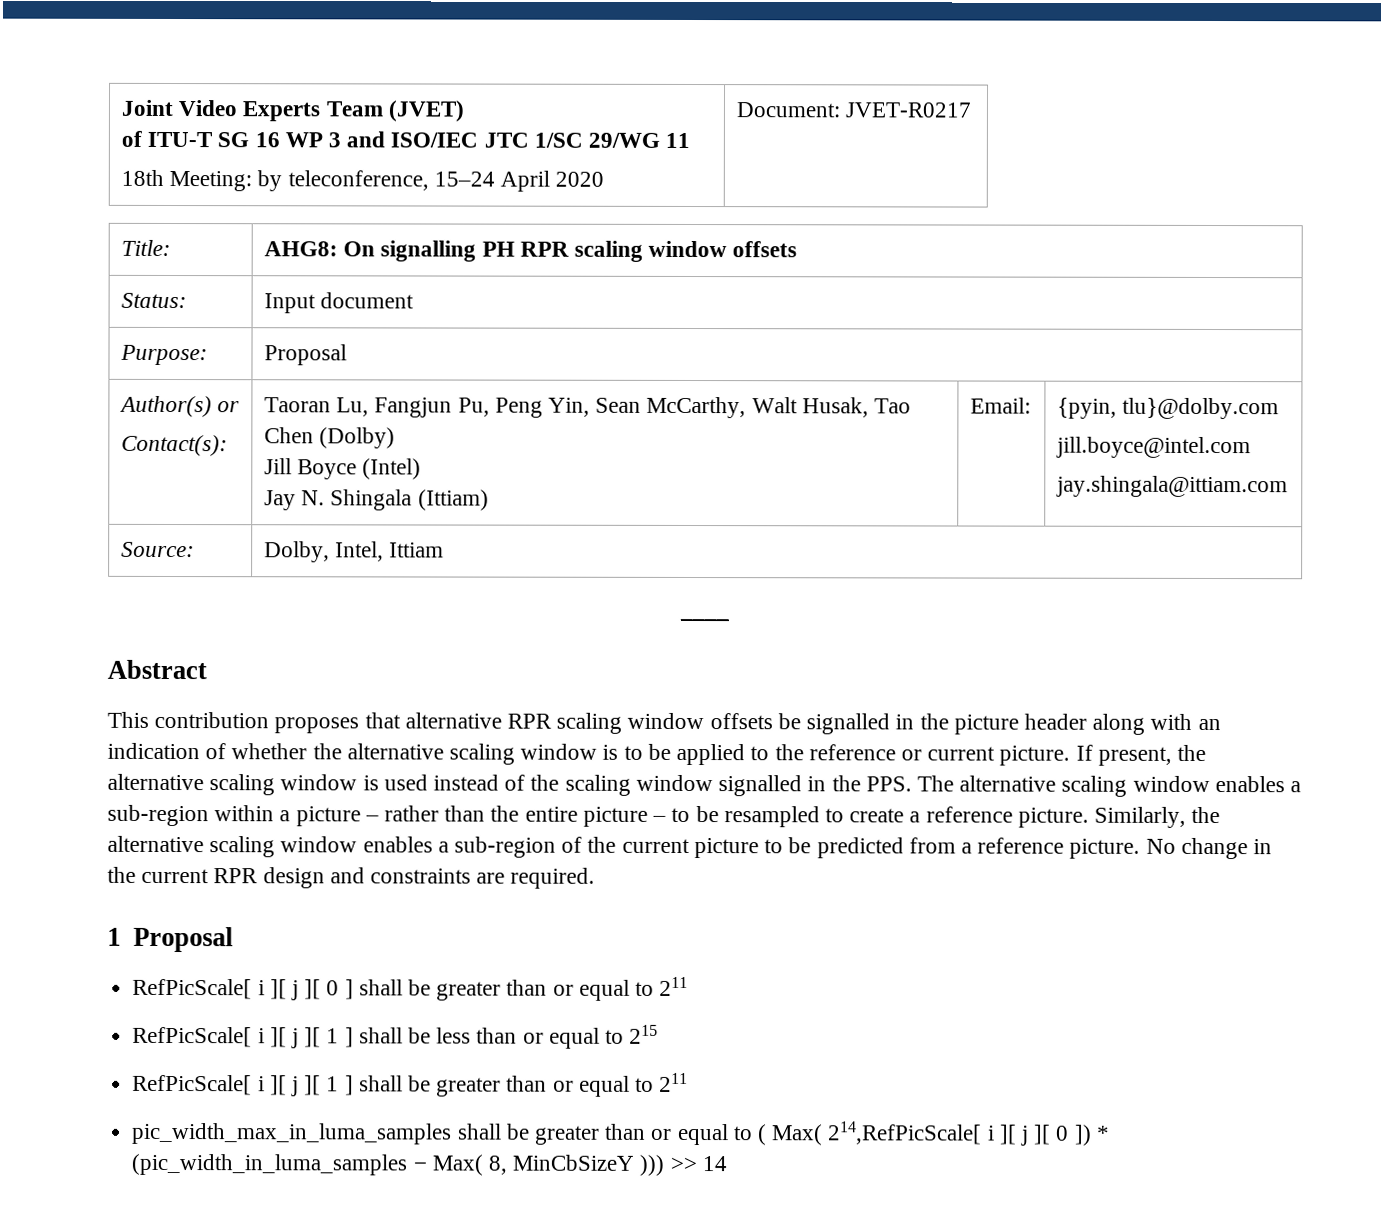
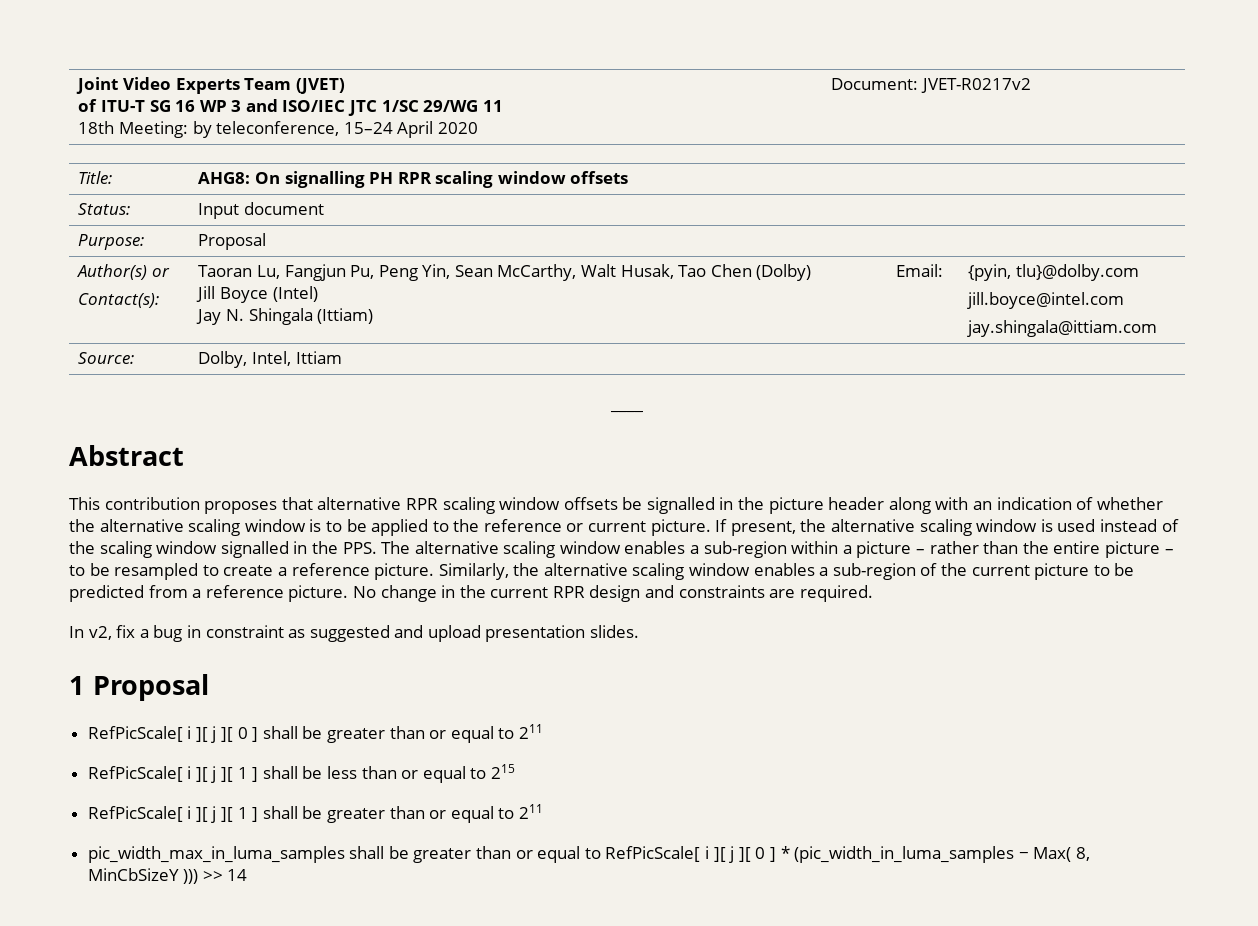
  Joint Video Experts Team (JVET)
  of ITU-T SG 16 WP 3 and ISO/IEC JTC 1/SC 29/WG 11
- 18th Meeting: by teleconference, 15–24 April 2020 | Document: JVET-R0217
+ 18th Meeting: by teleconference, 15–24 April 2020 | Document: JVET-R0217v2
+ In v2, fix a bug in constraint as suggested and upload presentation slides.
- pic_width_max_in_luma_samples shall be greater than or equal to ( Max( 214,RefPicScale[ i ][ j ][ 0 ]) * (pic_width_in_luma_samples − Max( 8, MinCbSizeY ))) >> 14
+ pic_width_max_in_luma_samples shall be greater than or equal to RefPicScale[ i ][ j ][ 0 ] * (pic_width_in_luma_samples − Max( 8, MinCbSizeY ))) >> 14

